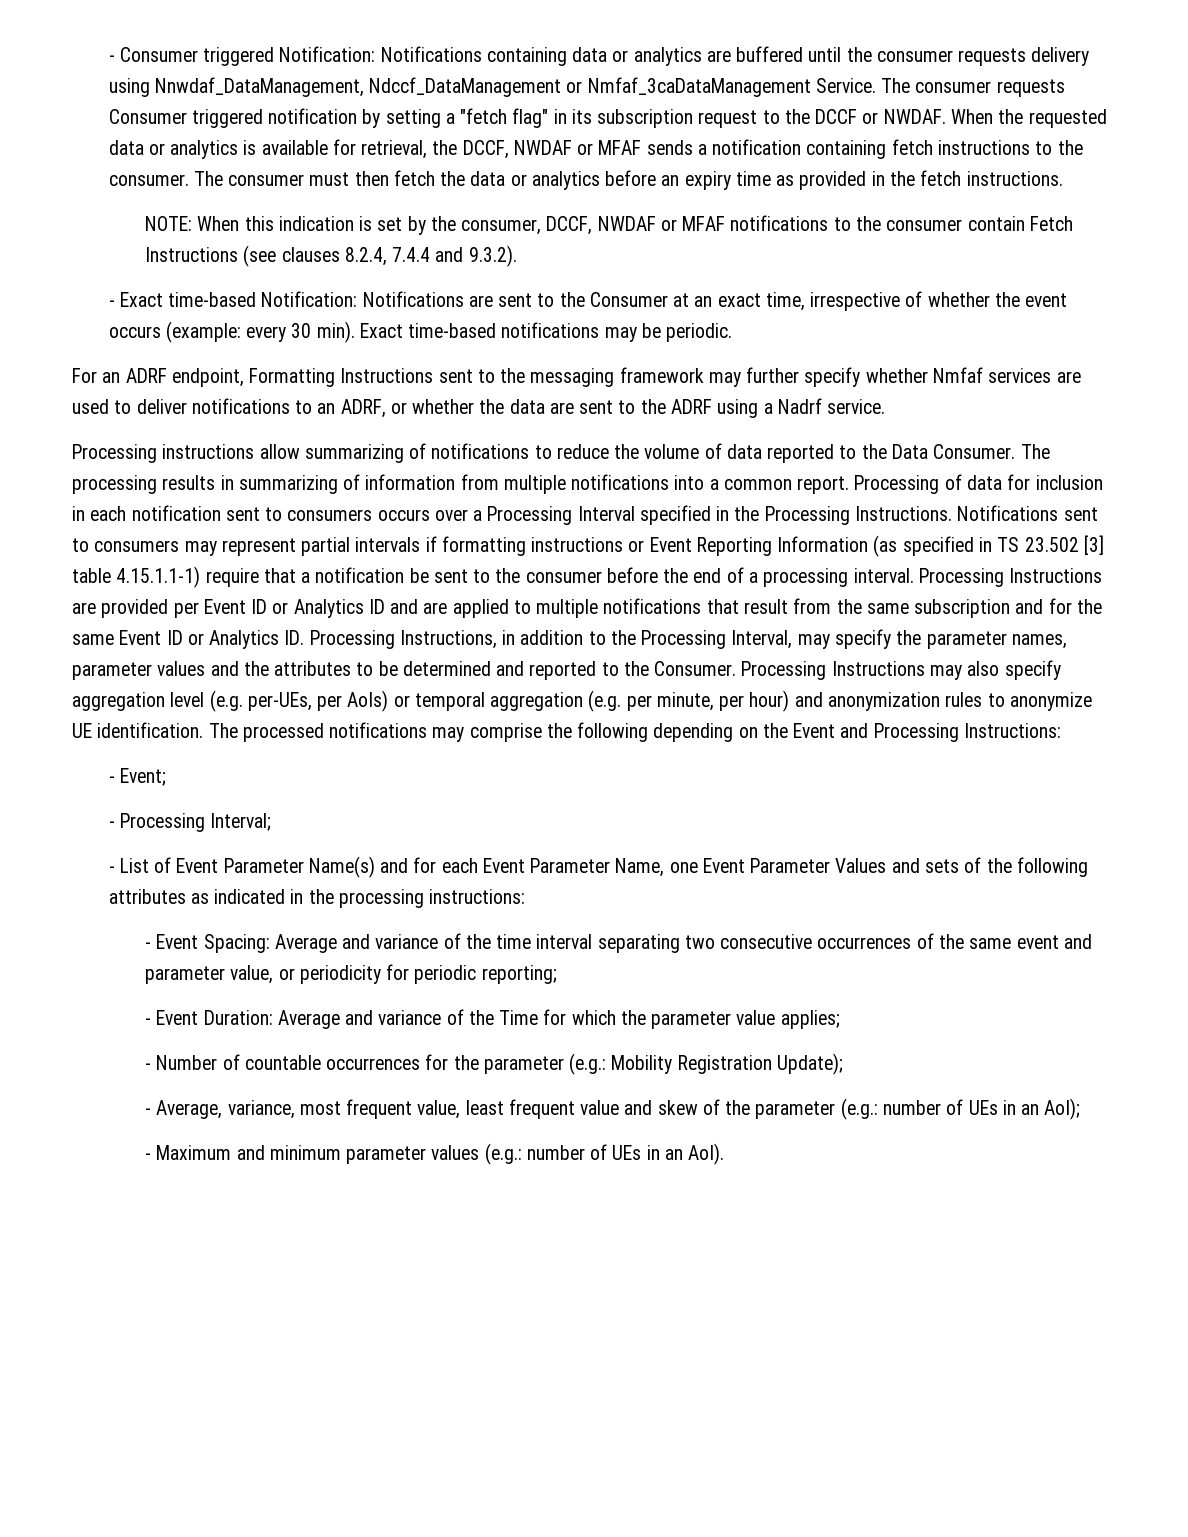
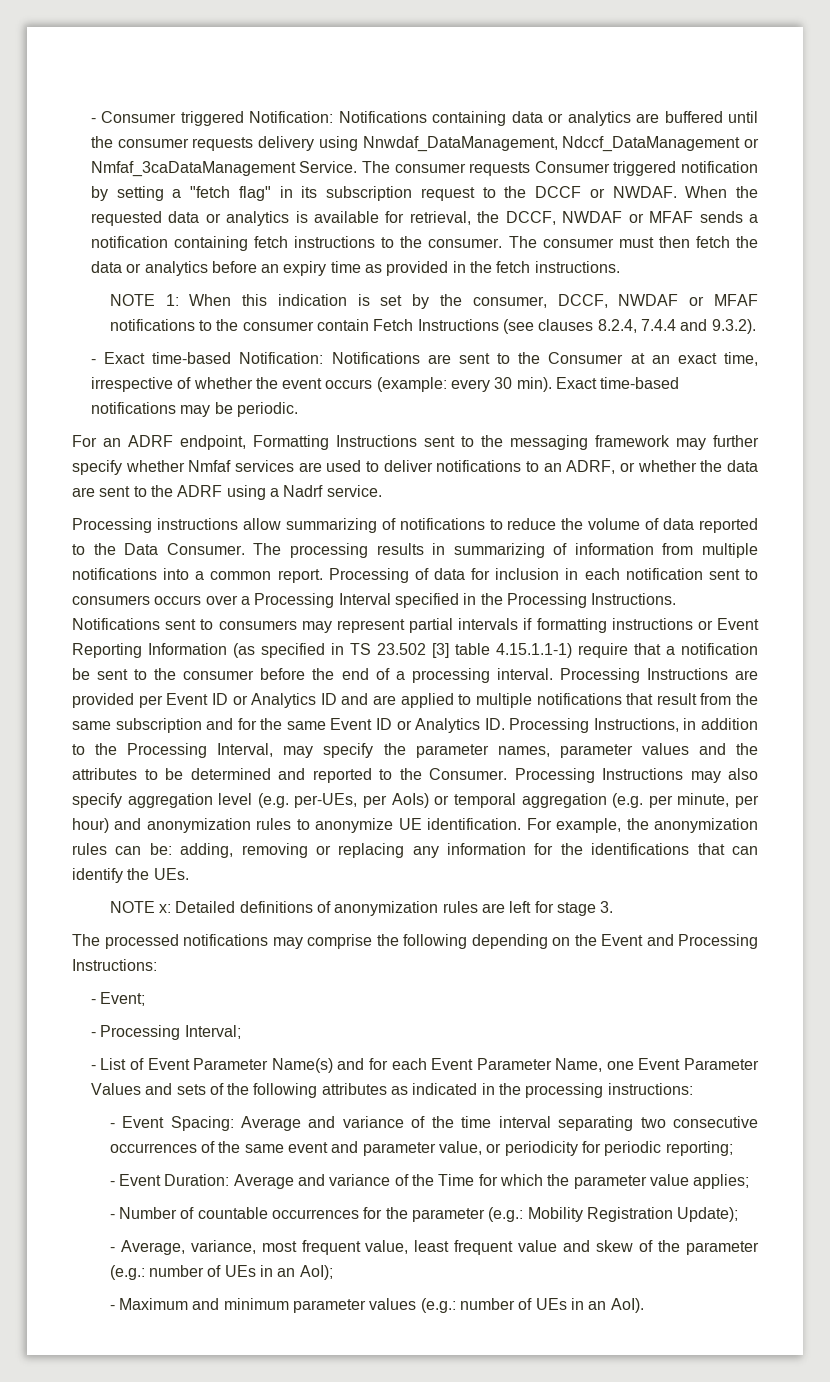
- NOTE: When this indication is set by the consumer, DCCF, NWDAF or MFAF notifications to the consumer contain Fetch Instructions (see clauses 8.2.4, 7.4.4 and 9.3.2).
+ NOTE 1: When this indication is set by the consumer, DCCF, NWDAF or MFAF notifications to the consumer contain Fetch Instructions (see clauses 8.2.4, 7.4.4 and 9.3.2).
- Processing Instructions may also specify aggregation level (e.g. per-UEs, per AoIs) or temporal aggregation (e.g. per minute, per hour) and anonymization rules to anonymize UE identification. The processed notifications may comprise the following depending on the Event and Processing Instructions:
+ Processing Instructions may also specify aggregation level (e.g. per-UEs, per AoIs) or temporal aggregation (e.g. per minute, per hour) and anonymization rules to anonymize UE identification. For example, the anonymization rules can be: adding, removing or replacing any information for the identifications that can identify the UEs.
+ NOTE x: Detailed definitions of anonymization rules are left for stage 3.
+ The processed notifications may comprise the following depending on the Event and Processing Instructions:

